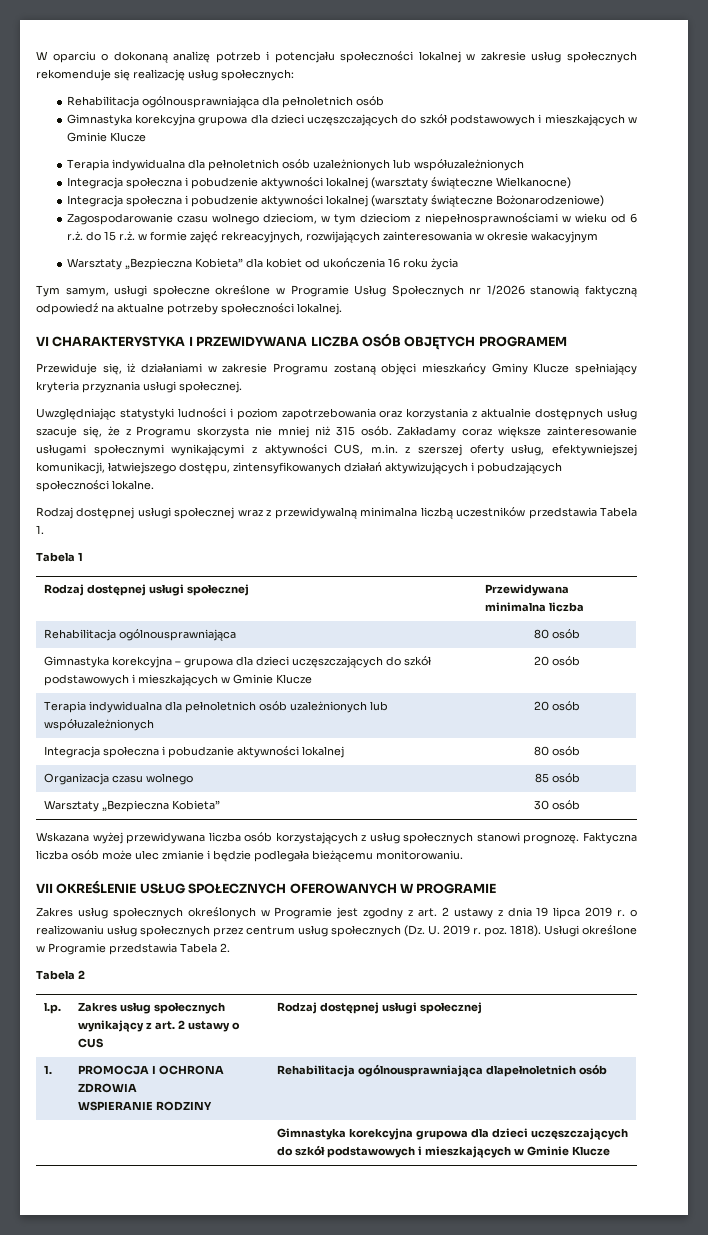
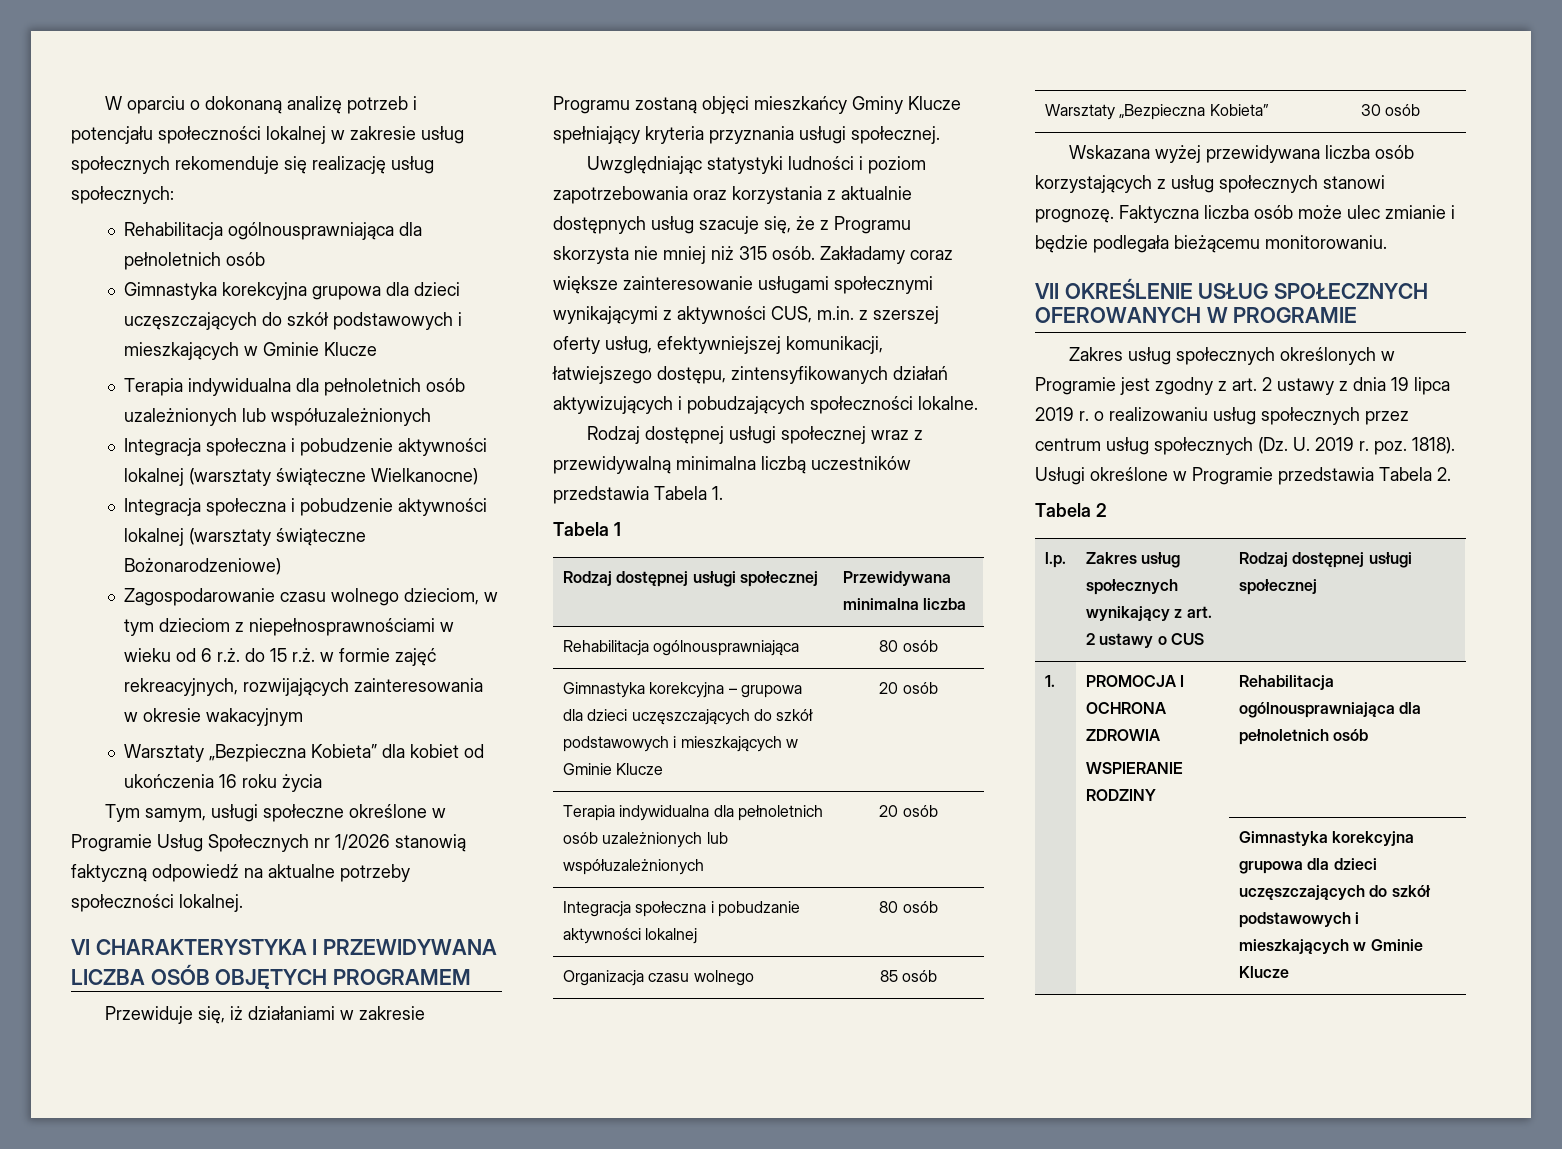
  1. | PROMOCJA I OCHRONA ZDROWIA
- WSPIERANIE RODZINY | Rehabilitacja ogólnousprawniająca dlapełnoletnich osób
+ WSPIERANIE RODZINY | Rehabilitacja ogólnousprawniająca dla pełnoletnich osób

